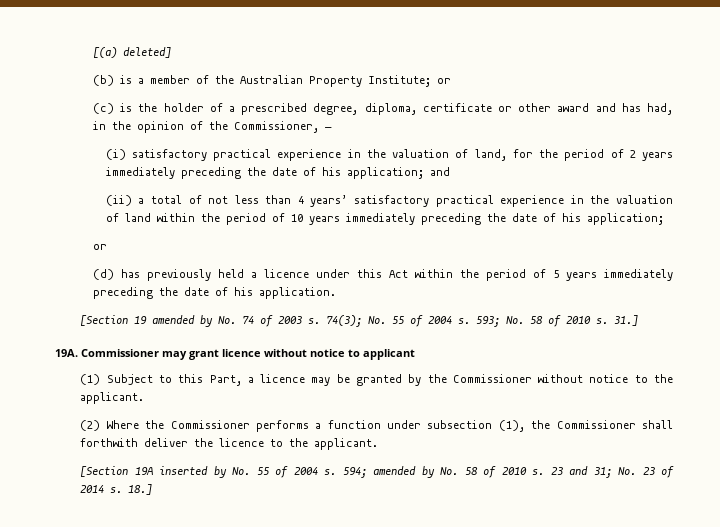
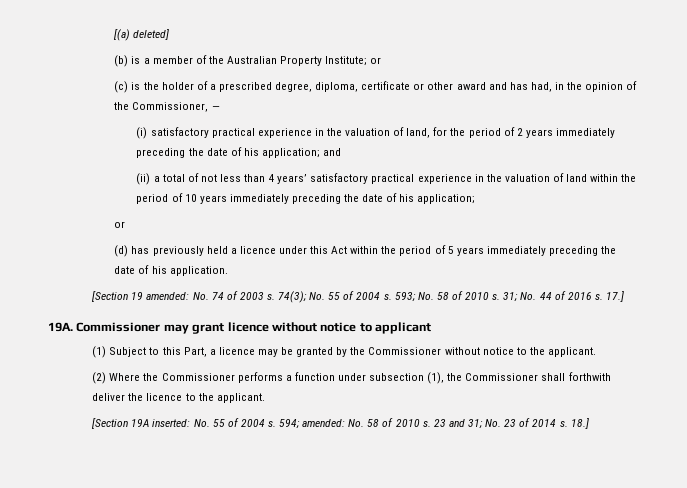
- [Section 19 amended by No. 74 of 2003 s.
+ [Section 19 amended: No. 74 of 2003 s.
- 31.]
+ 31; No. 44 of 2016 s. 17.]
- [Section 19A inserted by No. 55 of 2004 s.
+ [Section 19A inserted: No. 55 of 2004 s.
- 594; amended by No. 58 of 2010 s.
+ 594; amended: No. 58 of 2010 s.

